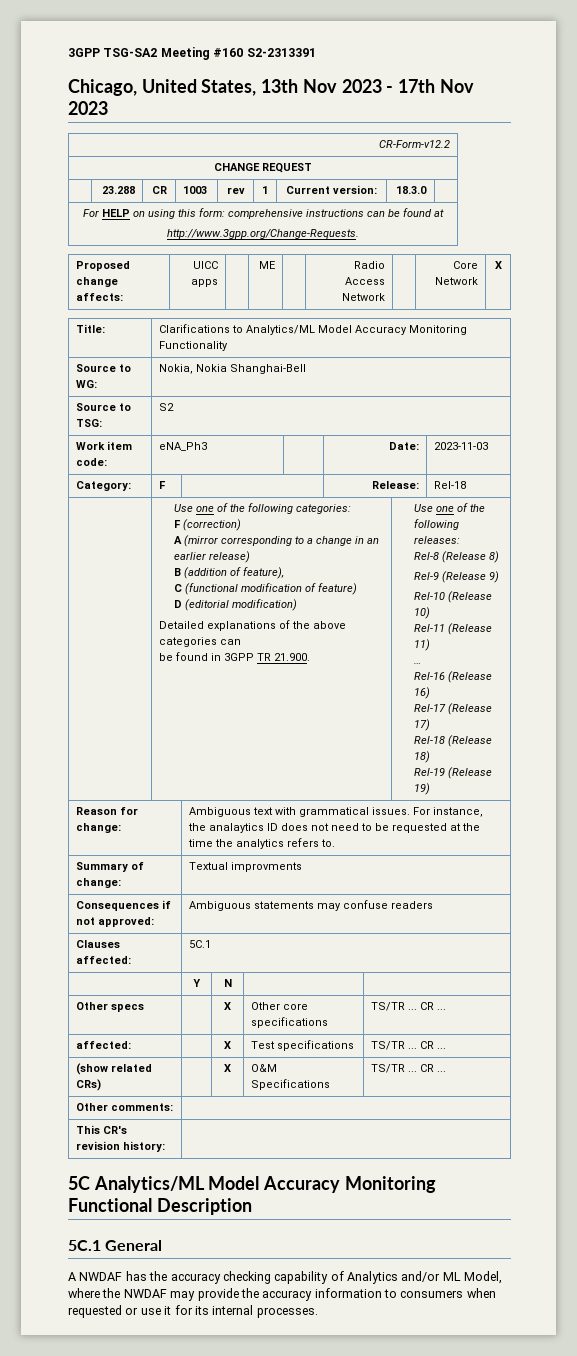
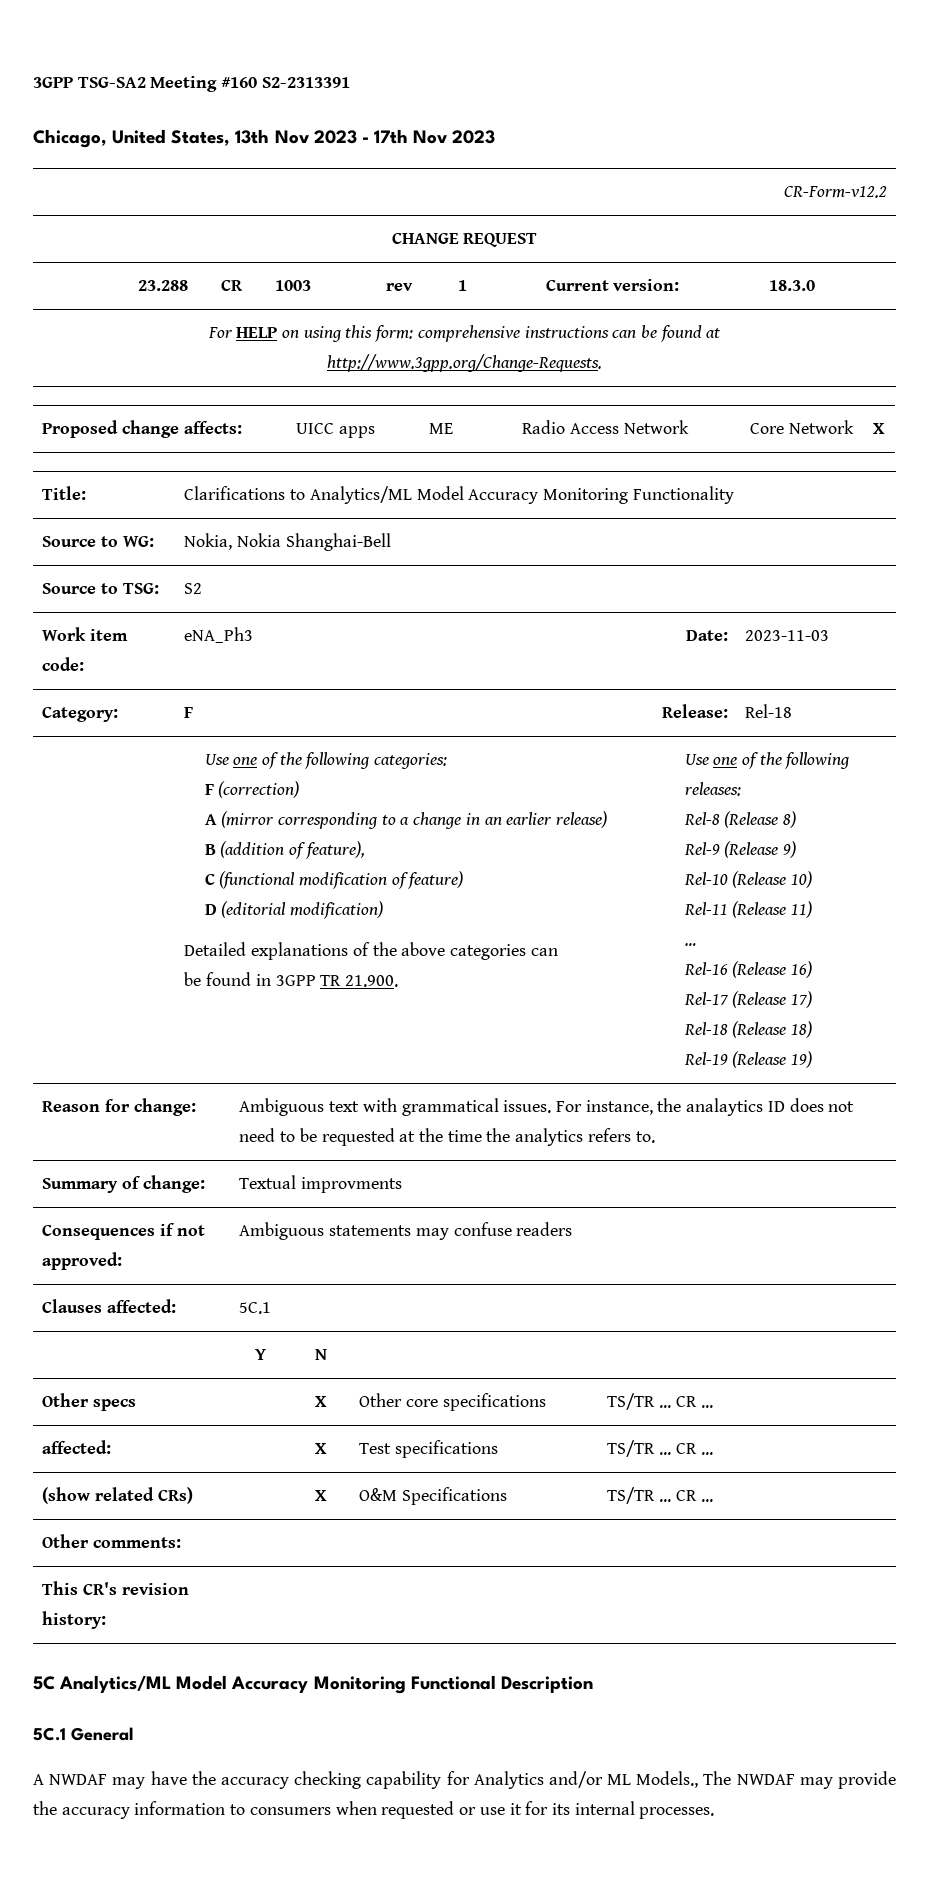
- A NWDAF has the accuracy checking capability of Analytics and/or ML Model, where the NWDAF may provide the accuracy information to consumers when requested or use it for its internal processes.
+ A NWDAF may have the accuracy checking capability for Analytics and/or ML Models., The NWDAF may provide the accuracy information to consumers when requested or use it for its internal processes.

